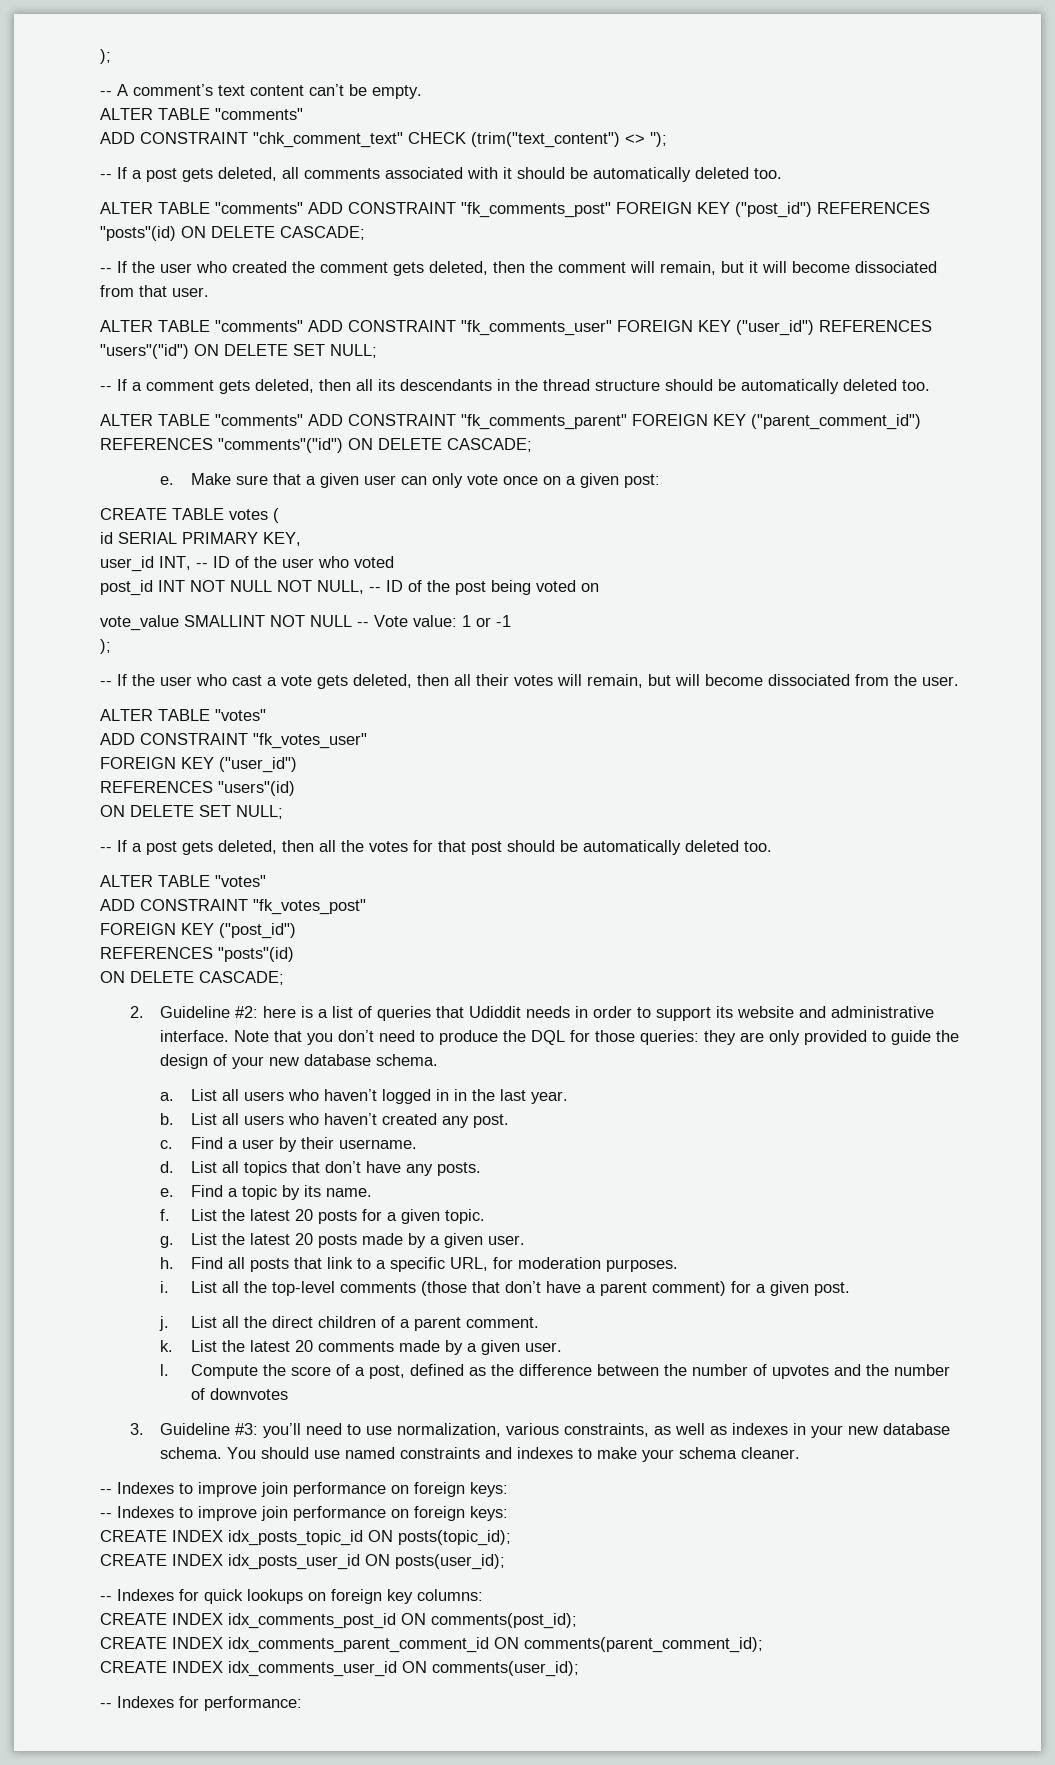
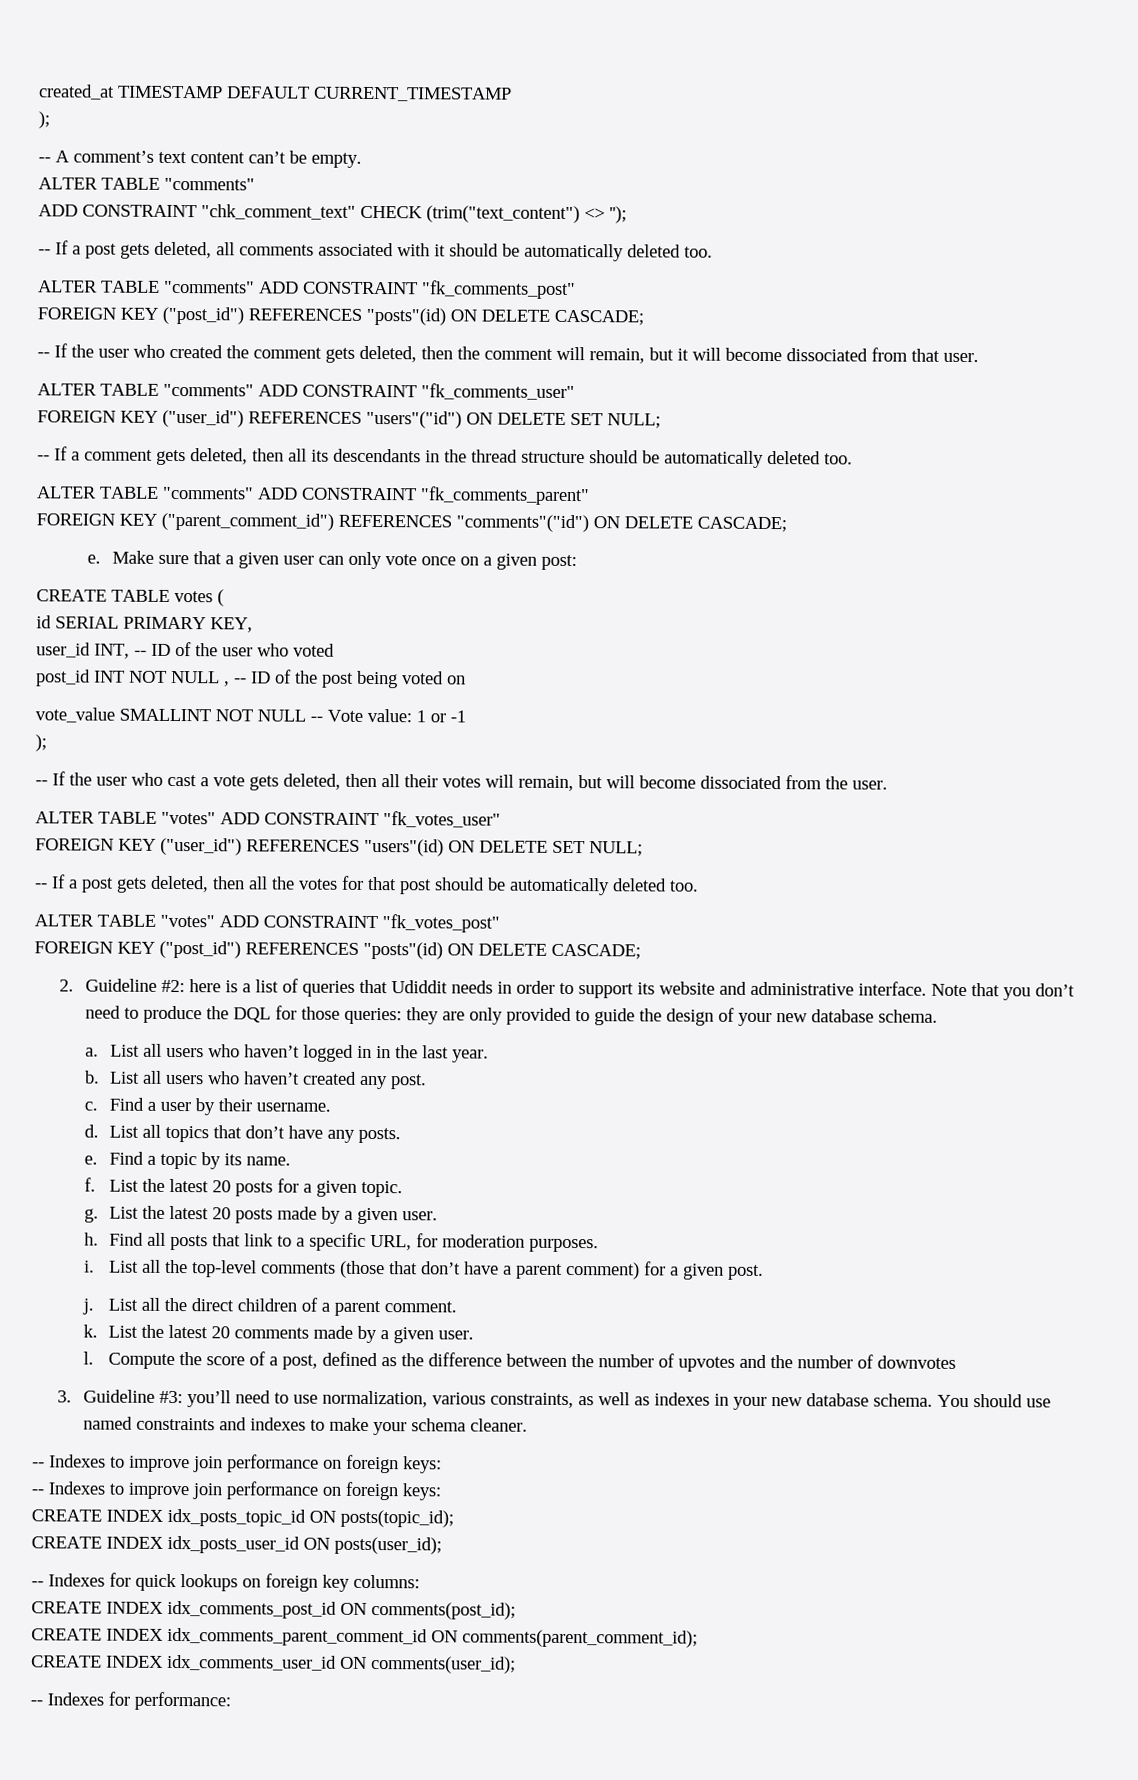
+ created_at TIMESTAMP DEFAULT CURRENT_TIMESTAMP
- ALTER TABLE "comments" ADD CONSTRAINT "fk_comments_post" FOREIGN KEY ("post_id") REFERENCES "posts"(id) ON DELETE CASCADE;
+ ALTER TABLE "comments" ADD CONSTRAINT "fk_comments_post"
+ FOREIGN KEY ("post_id") REFERENCES "posts"(id) ON DELETE CASCADE;
- ALTER TABLE "comments" ADD CONSTRAINT "fk_comments_user" FOREIGN KEY ("user_id") REFERENCES "users"("id") ON DELETE SET NULL;
+ ALTER TABLE "comments" ADD CONSTRAINT "fk_comments_user"
+ FOREIGN KEY ("user_id") REFERENCES "users"("id") ON DELETE SET NULL;
- ALTER TABLE "comments" ADD CONSTRAINT "fk_comments_parent" FOREIGN KEY ("parent_comment_id") REFERENCES "comments"("id") ON DELETE CASCADE;
+ ALTER TABLE "comments" ADD CONSTRAINT "fk_comments_parent"
+ FOREIGN KEY ("parent_comment_id") REFERENCES "comments"("id") ON DELETE CASCADE;
- post_id INT NOT NULL NOT NULL, -- ID of the post being voted on
+ post_id INT NOT NULL , -- ID of the post being voted on
  -- If the user who cast a vote gets deleted, then all their votes will remain, but will become dissociated from the user.
- ALTER TABLE "votes"
- ADD CONSTRAINT "fk_votes_user"
- FOREIGN KEY ("user_id")
- REFERENCES "users"(id)
- ON DELETE SET NULL;
+ ALTER TABLE "votes" ADD CONSTRAINT "fk_votes_user"
+ FOREIGN KEY ("user_id") REFERENCES "users"(id) ON DELETE SET NULL;
  -- If a post gets deleted, then all the votes for that post should be automatically deleted too.
- ALTER TABLE "votes"
- ADD CONSTRAINT "fk_votes_post"
- FOREIGN KEY ("post_id")
- REFERENCES "posts"(id)
- ON DELETE CASCADE;
+ ALTER TABLE "votes" ADD CONSTRAINT "fk_votes_post"
+ FOREIGN KEY ("post_id") REFERENCES "posts"(id) ON DELETE CASCADE;

